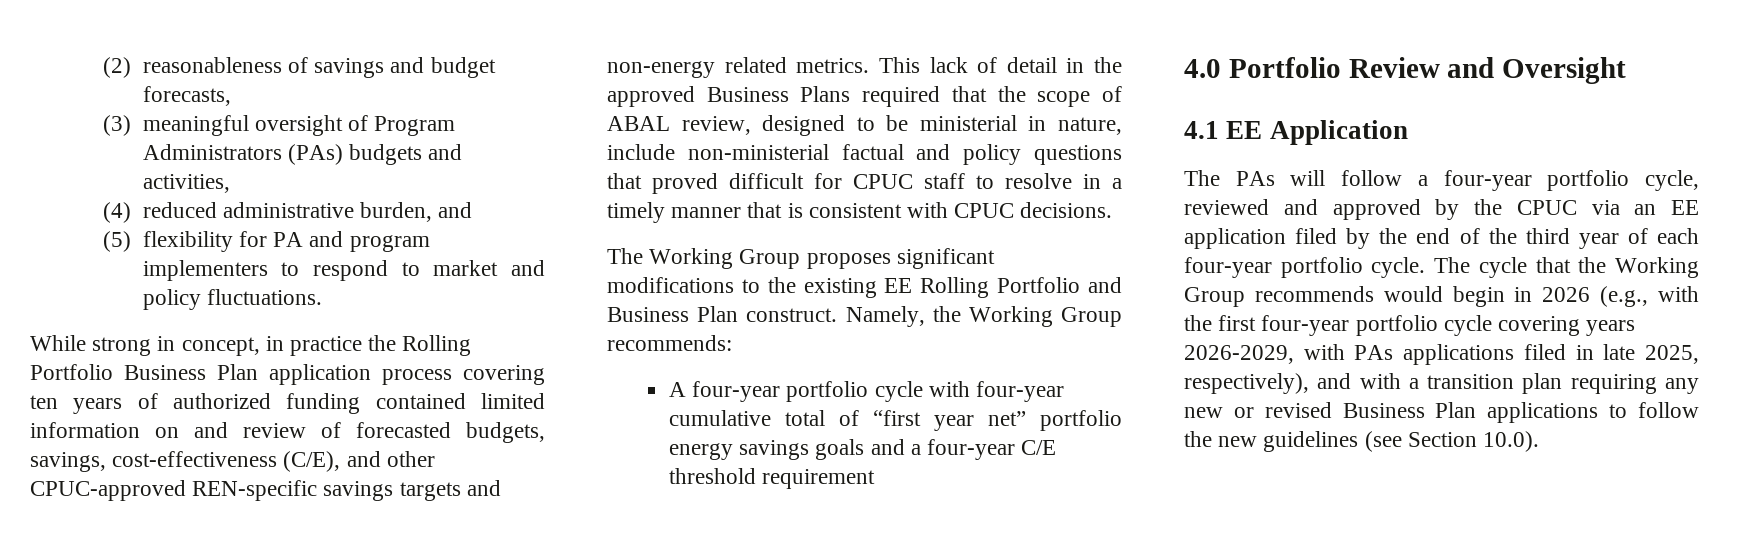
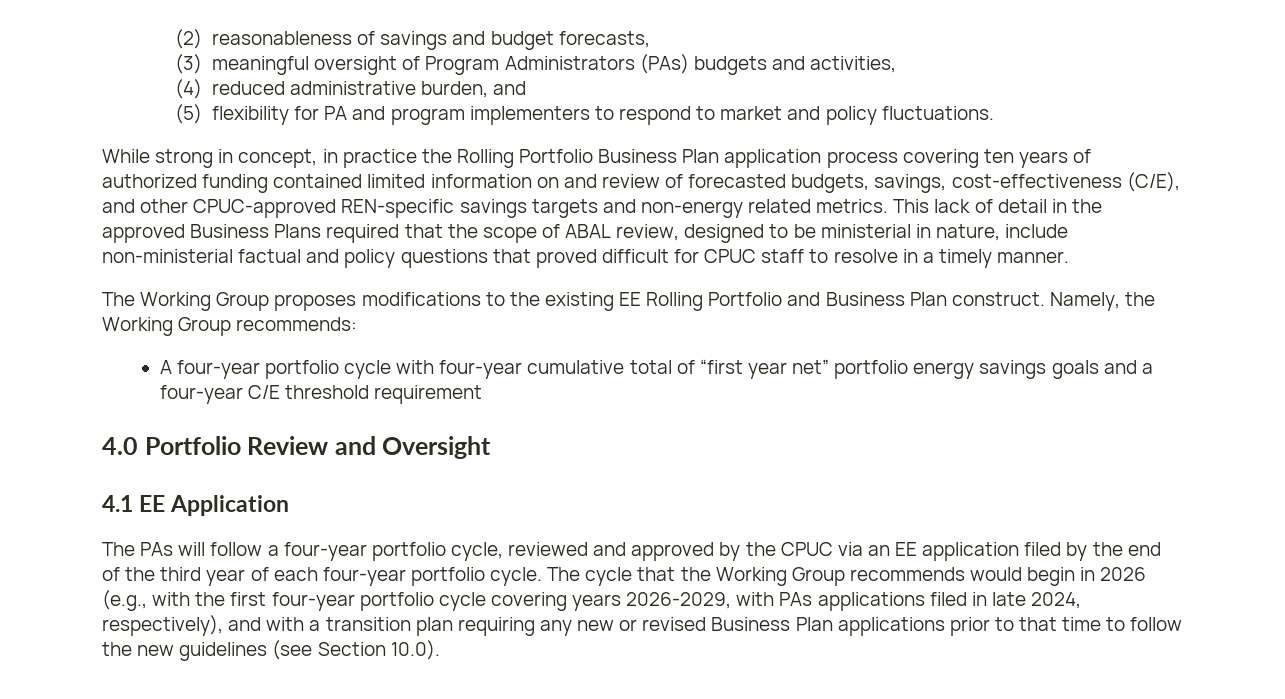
- This lack of detail in the approved Business Plans required that the scope of ABAL review, designed to be ministerial in nature, include non-ministerial factual and policy questions that proved difficult for CPUC staff to resolve in a timely manner that is consistent with CPUC decisions.
+ This lack of detail in the approved Business Plans required that the scope of ABAL review, designed to be ministerial in nature, include non-ministerial factual and policy questions that proved difficult for CPUC staff to resolve in a timely manner.
- The Working Group proposes significant modifications to the existing EE Rolling Portfolio and Business Plan construct.
+ The Working Group proposes modifications to the existing EE Rolling Portfolio and Business Plan construct.
- The cycle that the Working Group recommends would begin in 2026 (e.g., with the first four-year portfolio cycle covering years 2026-2029, with PAs applications filed in late 2025, respectively), and with a transition plan requiring any new or revised Business Plan applications to follow the new guidelines (see Section 10.0).
+ The cycle that the Working Group recommends would begin in 2026 (e.g., with the first four-year portfolio cycle covering years 2026-2029, with PAs applications filed in late 2024, respectively), and with a transition plan requiring any new or revised Business Plan applications prior to that time to follow the new guidelines (see Section 10.0).

